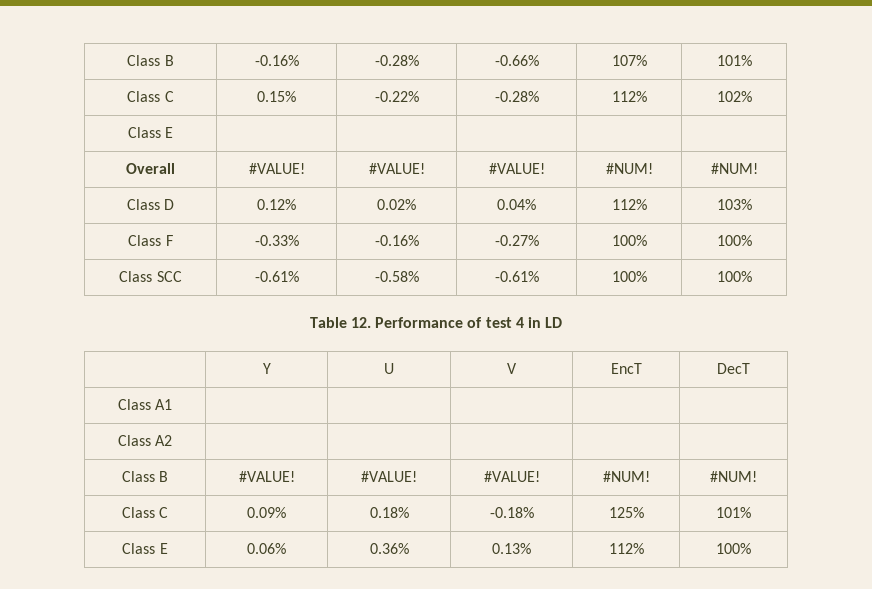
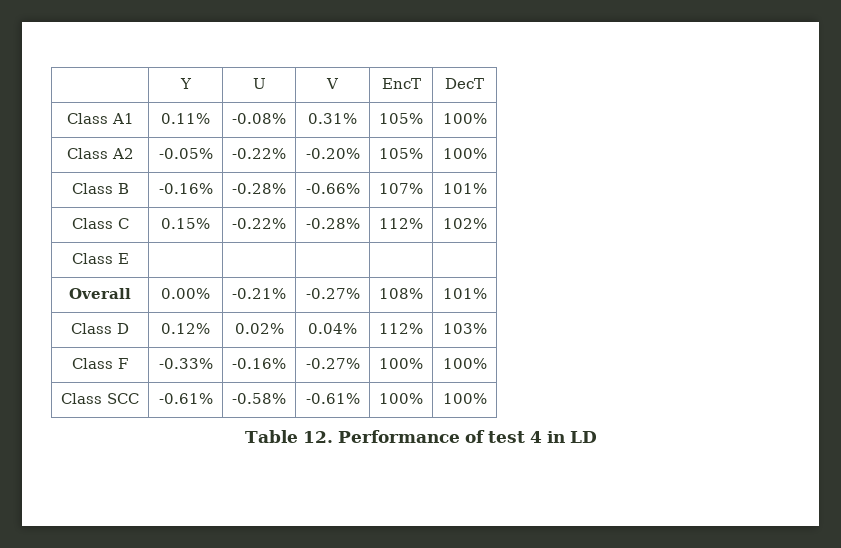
+ | Y | U | V | EncT | DecT
+ Class A1 | 0.11% | -0.08% | 0.31% | 105% | 100%
+ Class A2 | -0.05% | -0.22% | -0.20% | 105% | 100%
- Overall | #VALUE! | #VALUE! | #VALUE! | #NUM! | #NUM!
+ Overall | 0.00% | -0.21% | -0.27% | 108% | 101%
- | Y | U | V | EncT | DecT
- Class A1 | | | | |
- Class A2 | | | | |
- Class B | #VALUE! | #VALUE! | #VALUE! | #NUM! | #NUM!
- Class C | 0.09% | 0.18% | -0.18% | 125% | 101%
- Class E | 0.06% | 0.36% | 0.13% | 112% | 100%

